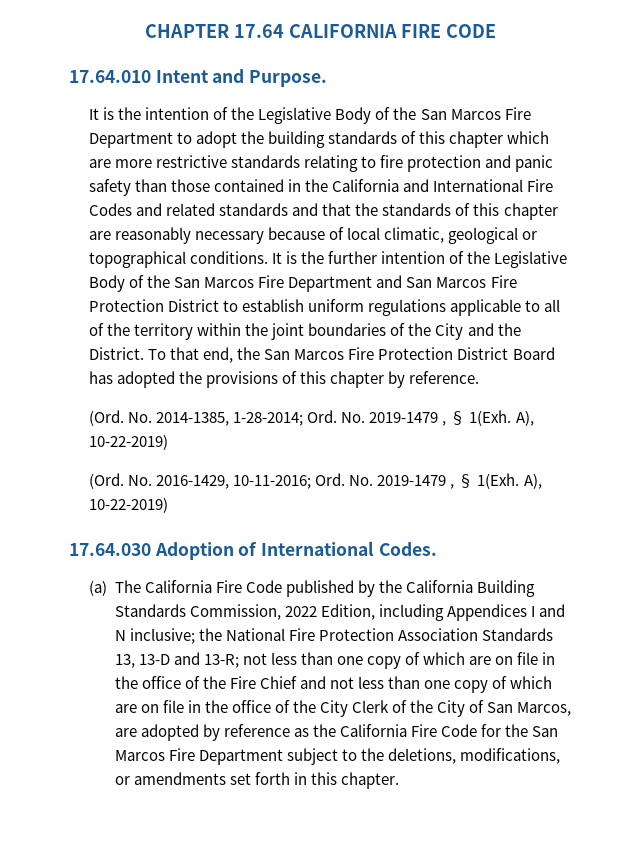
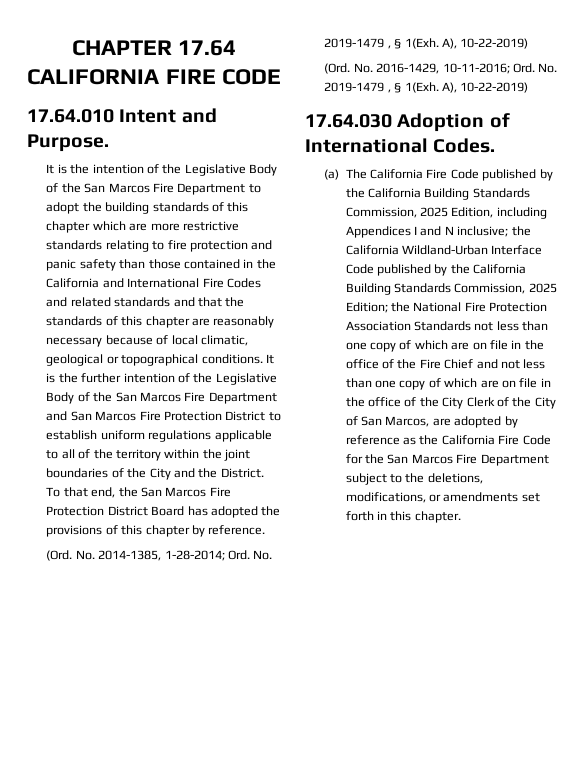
- (a) The California Fire Code published by the California Building Standards Commission, 2022 Edition, including Appendices I and N inclusive;
+ (a) The California Fire Code published by the California Building Standards Commission, 2025 Edition, including Appendices I and N inclusive;
- the National Fire Protection Association Standards 13, 13-D and 13-R; not less than one copy of which are on file in the office of the Fire Chief and not less than one copy of which are on file in the office of the City Clerk of the City of San Marcos, are adopted by reference as the California Fire Code for the San Marcos Fire Department subject to the deletions, modifications, or amendments set forth in this chapter.
+ the California Wildland-Urban Interface Code published by the California Building Standards Commission, 2025 Edition; the National Fire Protection Association Standards not less than one copy of which are on file in the office of the Fire Chief and not less than one copy of which are on file in the office of the City Clerk of the City of San Marcos, are adopted by reference as the California Fire Code for the San Marcos Fire Department subject to the deletions, modifications, or amendments set forth in this chapter.

